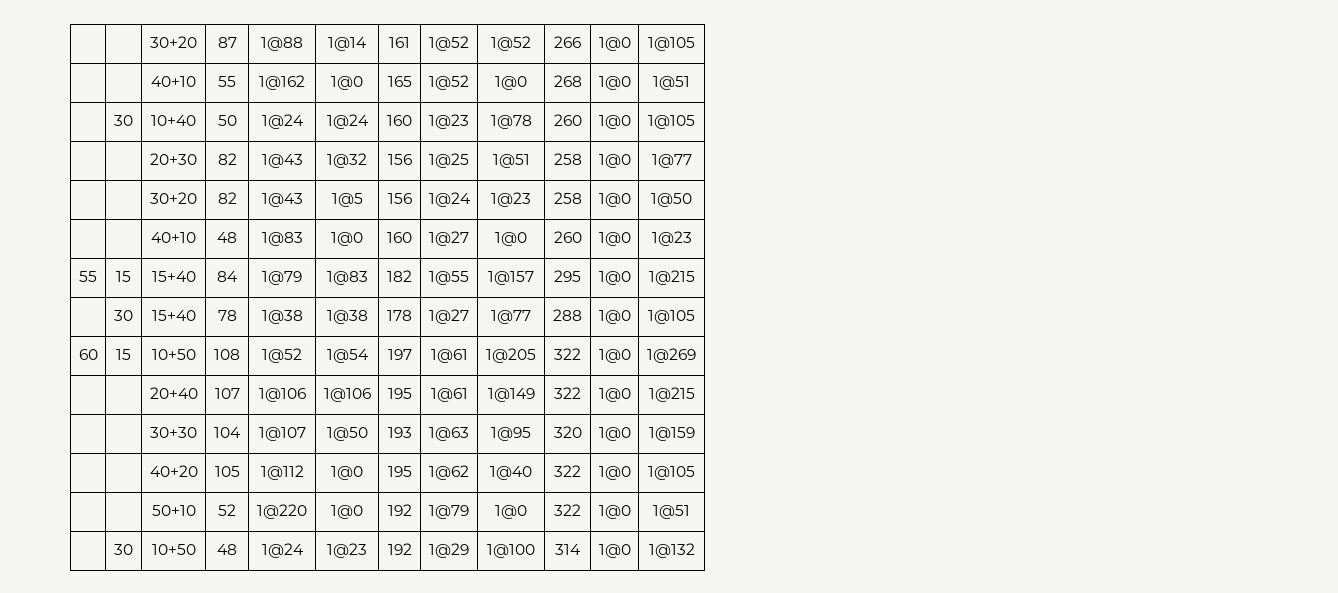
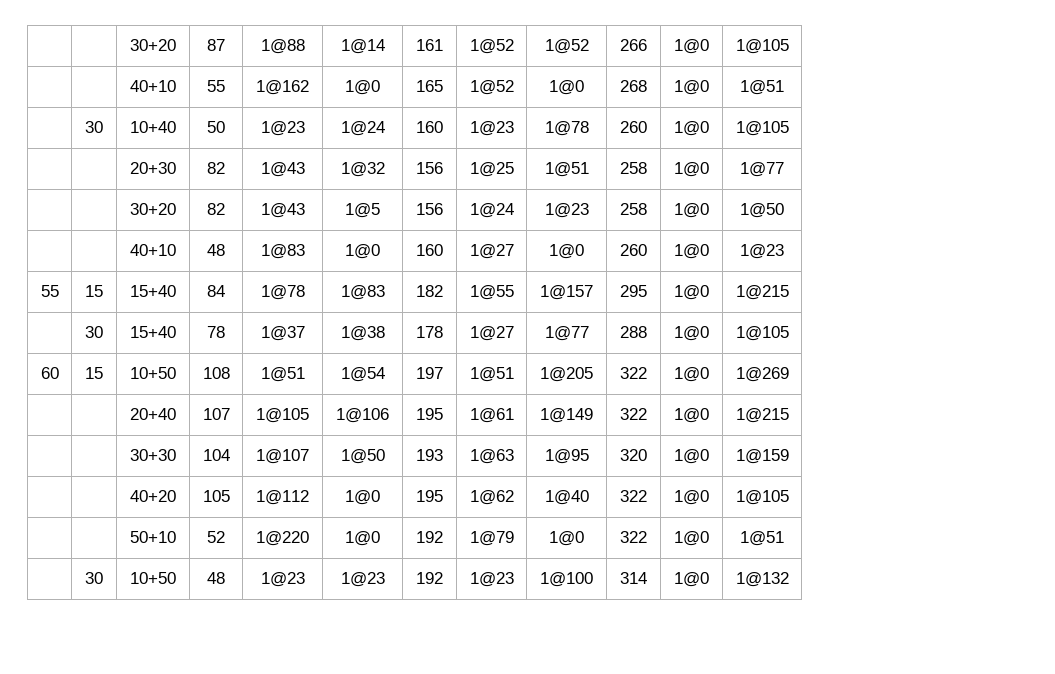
- | 30 | 10+40 | 50 | 1@24 | 1@24 | 160 | 1@23 | 1@78 | 260 | 1@0 | 1@105
+ | 30 | 10+40 | 50 | 1@23 | 1@24 | 160 | 1@23 | 1@78 | 260 | 1@0 | 1@105
- 55 | 15 | 15+40 | 84 | 1@79 | 1@83 | 182 | 1@55 | 1@157 | 295 | 1@0 | 1@215
+ 55 | 15 | 15+40 | 84 | 1@78 | 1@83 | 182 | 1@55 | 1@157 | 295 | 1@0 | 1@215
- | 30 | 15+40 | 78 | 1@38 | 1@38 | 178 | 1@27 | 1@77 | 288 | 1@0 | 1@105
+ | 30 | 15+40 | 78 | 1@37 | 1@38 | 178 | 1@27 | 1@77 | 288 | 1@0 | 1@105
- 60 | 15 | 10+50 | 108 | 1@52 | 1@54 | 197 | 1@61 | 1@205 | 322 | 1@0 | 1@269
+ 60 | 15 | 10+50 | 108 | 1@51 | 1@54 | 197 | 1@51 | 1@205 | 322 | 1@0 | 1@269
- | | 20+40 | 107 | 1@106 | 1@106 | 195 | 1@61 | 1@149 | 322 | 1@0 | 1@215
+ | | 20+40 | 107 | 1@105 | 1@106 | 195 | 1@61 | 1@149 | 322 | 1@0 | 1@215
- | 30 | 10+50 | 48 | 1@24 | 1@23 | 192 | 1@29 | 1@100 | 314 | 1@0 | 1@132
+ | 30 | 10+50 | 48 | 1@23 | 1@23 | 192 | 1@23 | 1@100 | 314 | 1@0 | 1@132

